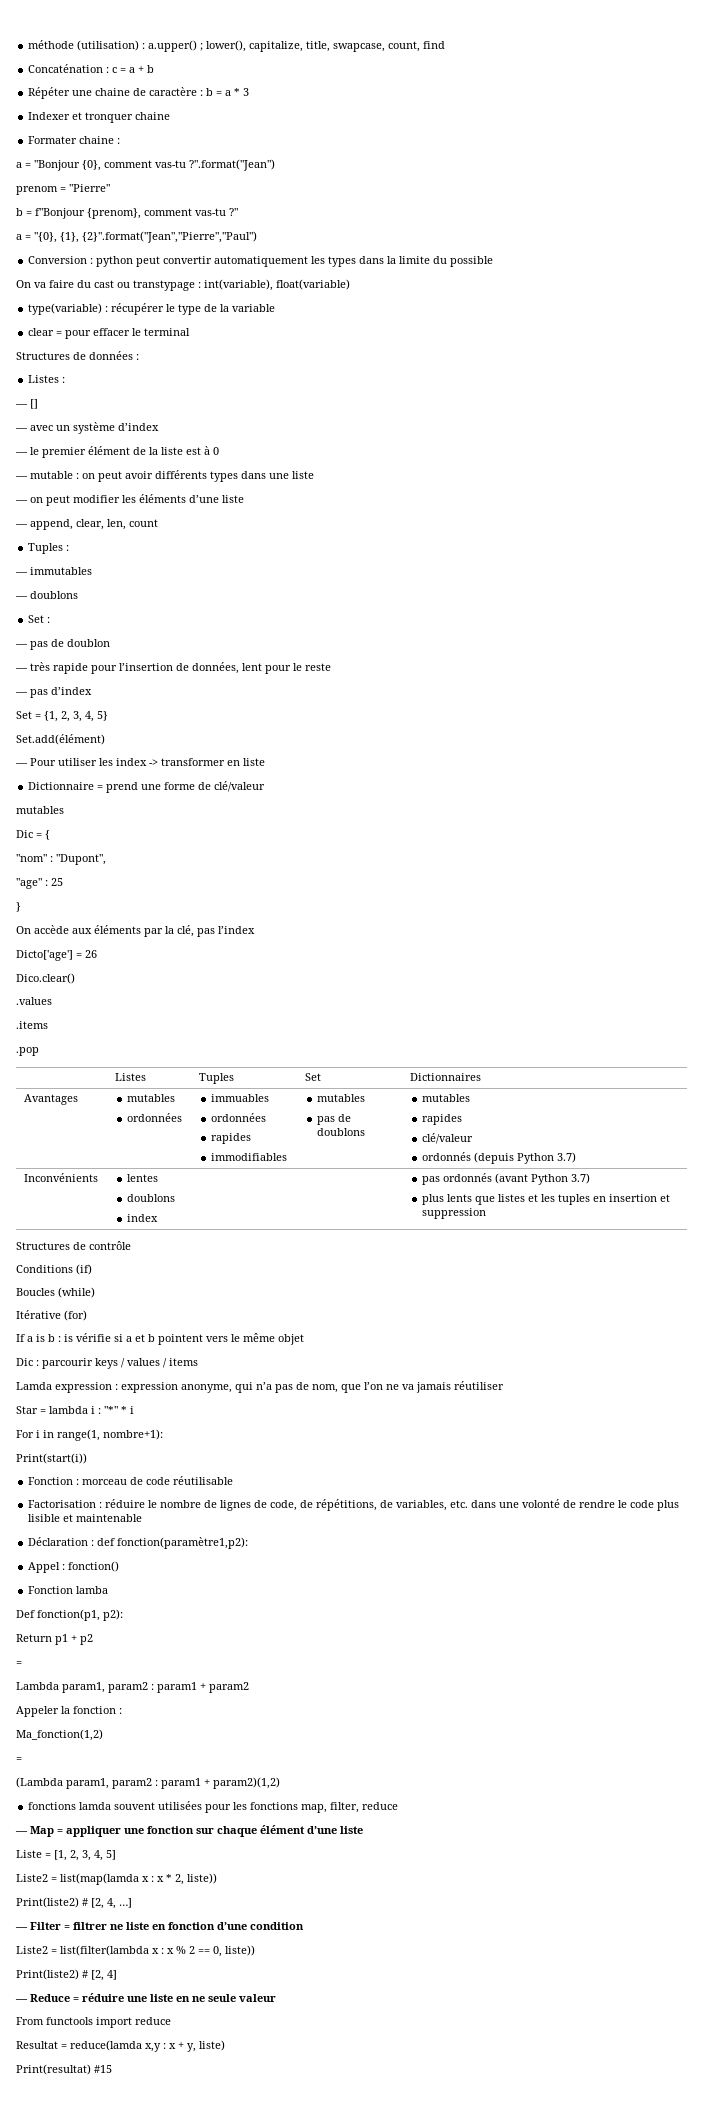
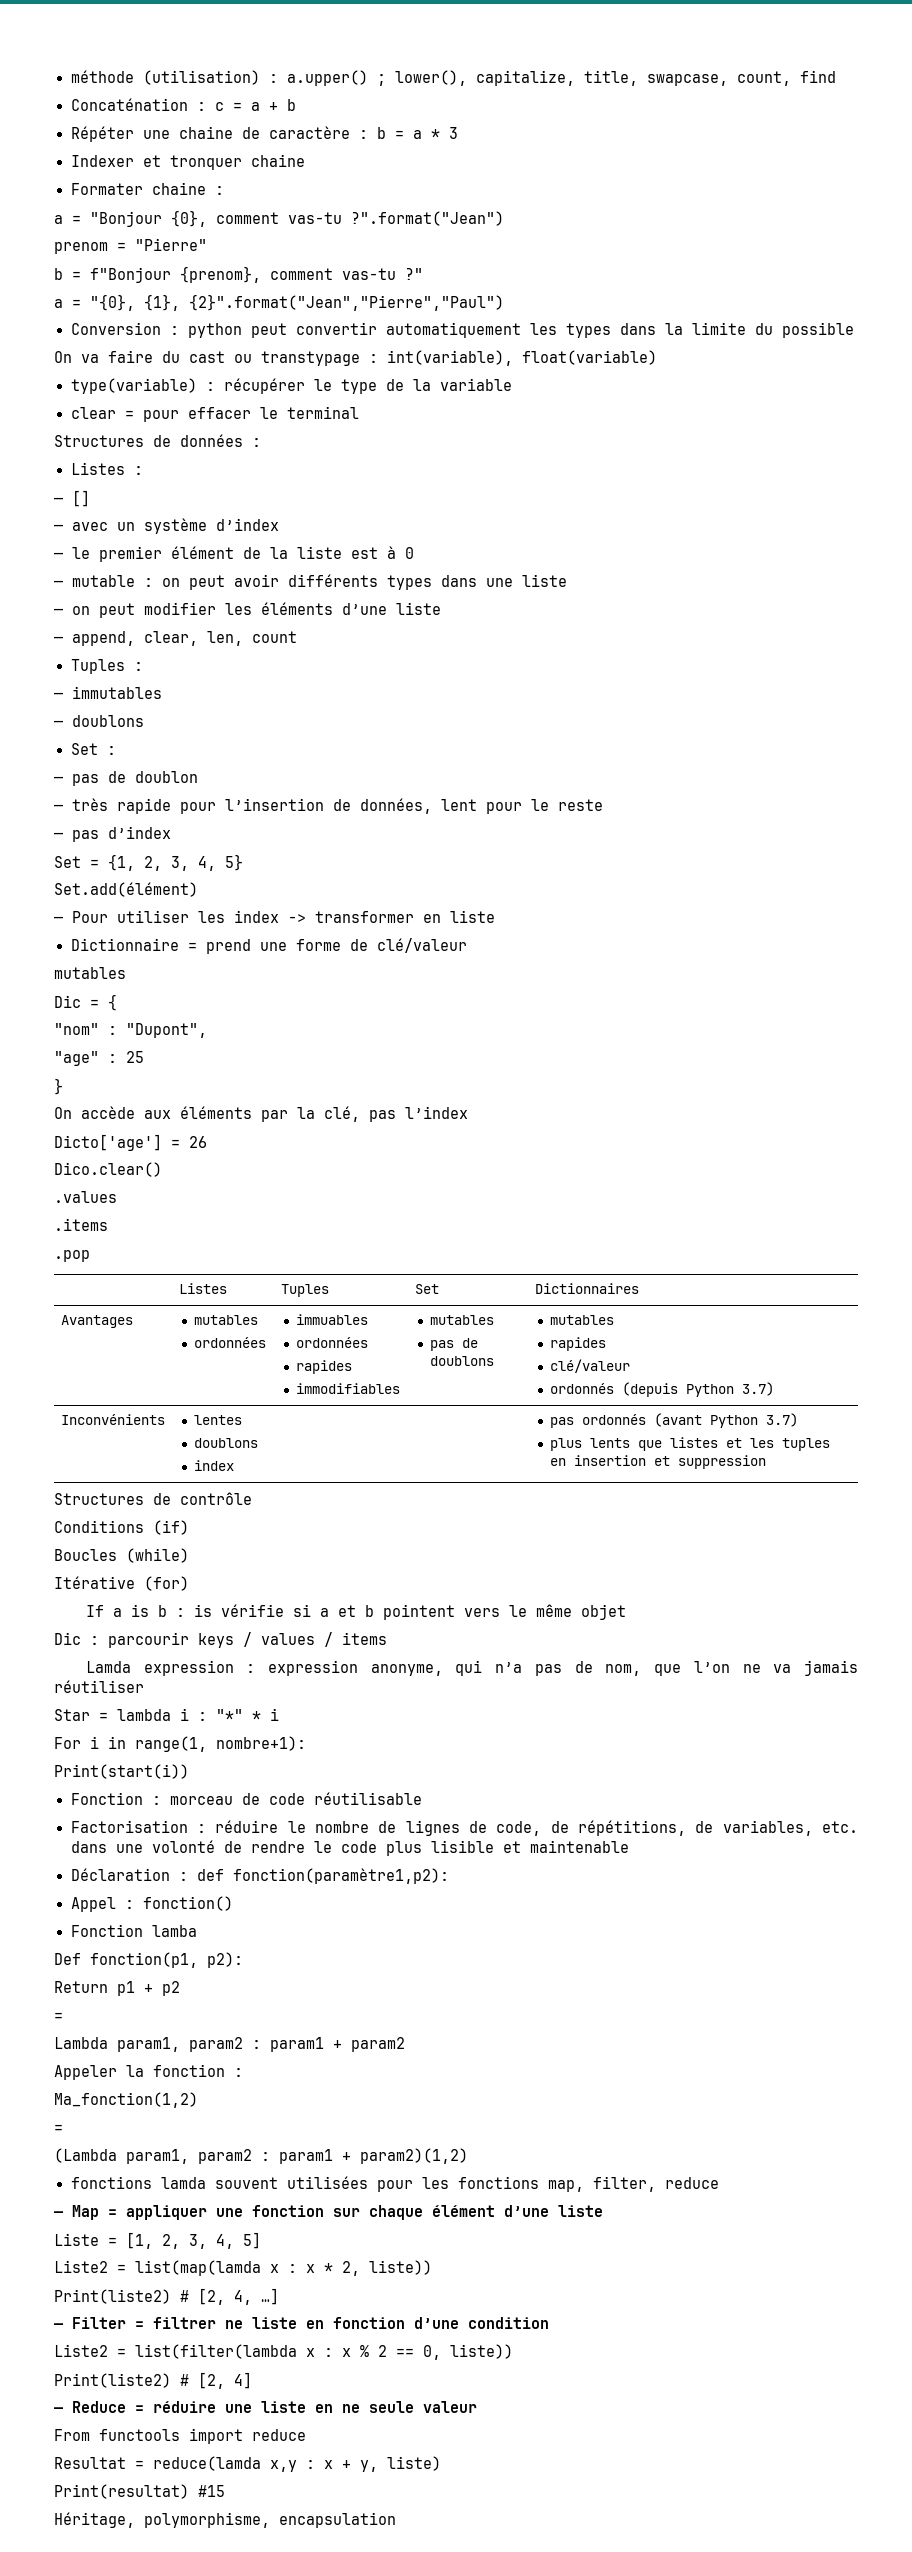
+ Héritage, polymorphisme, encapsulation

